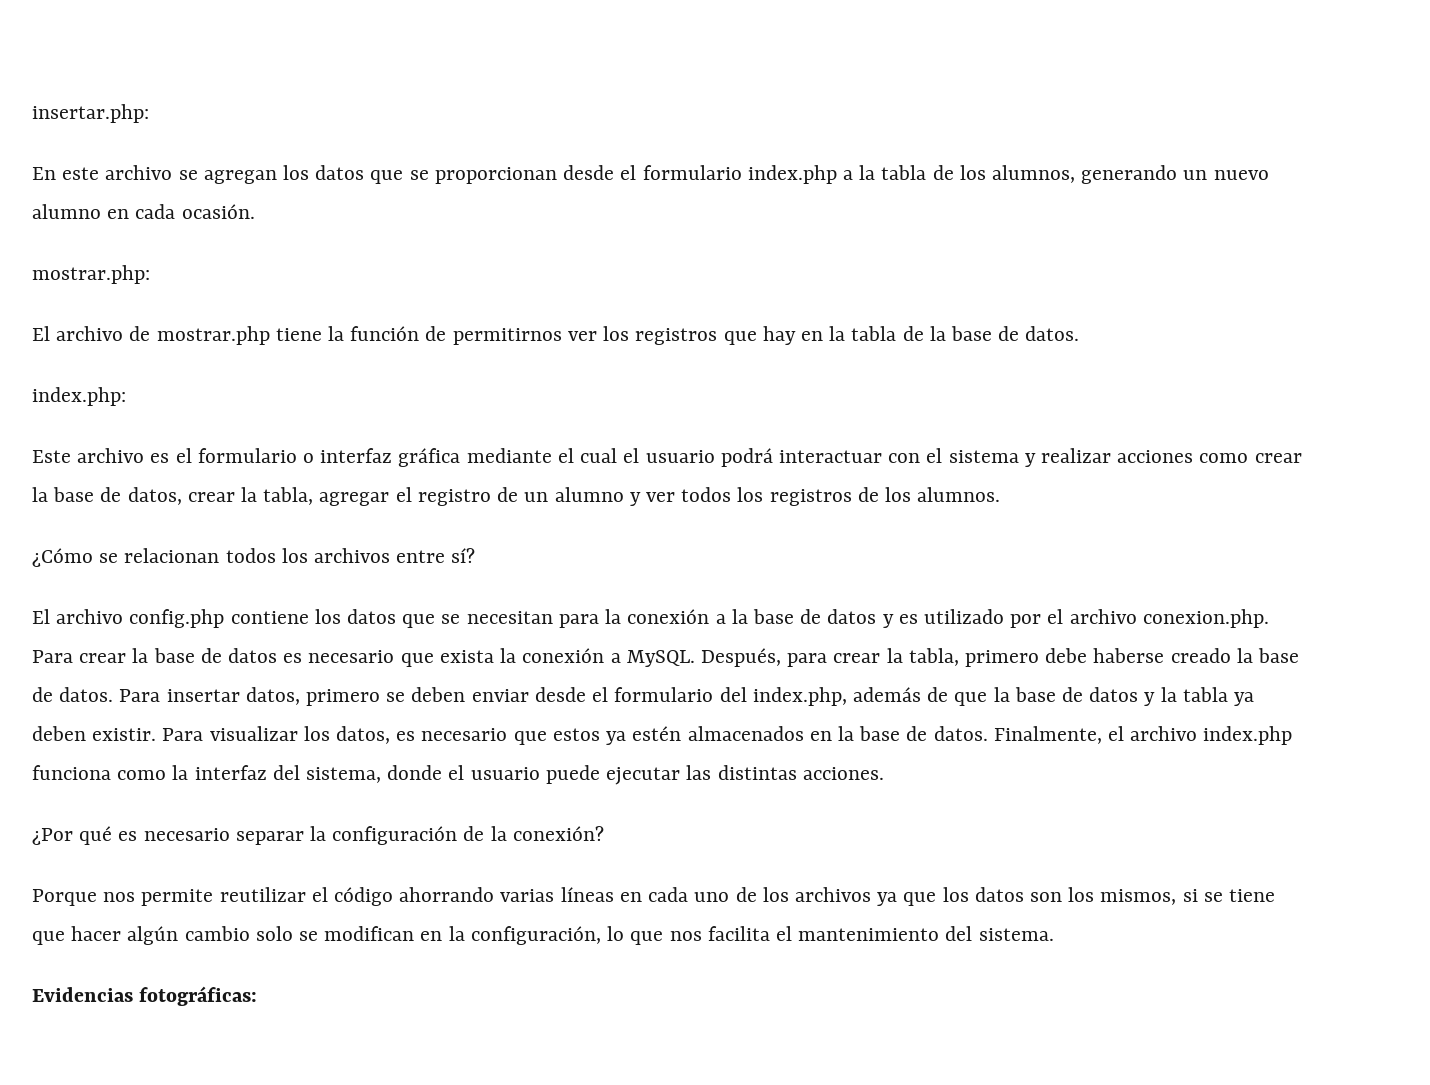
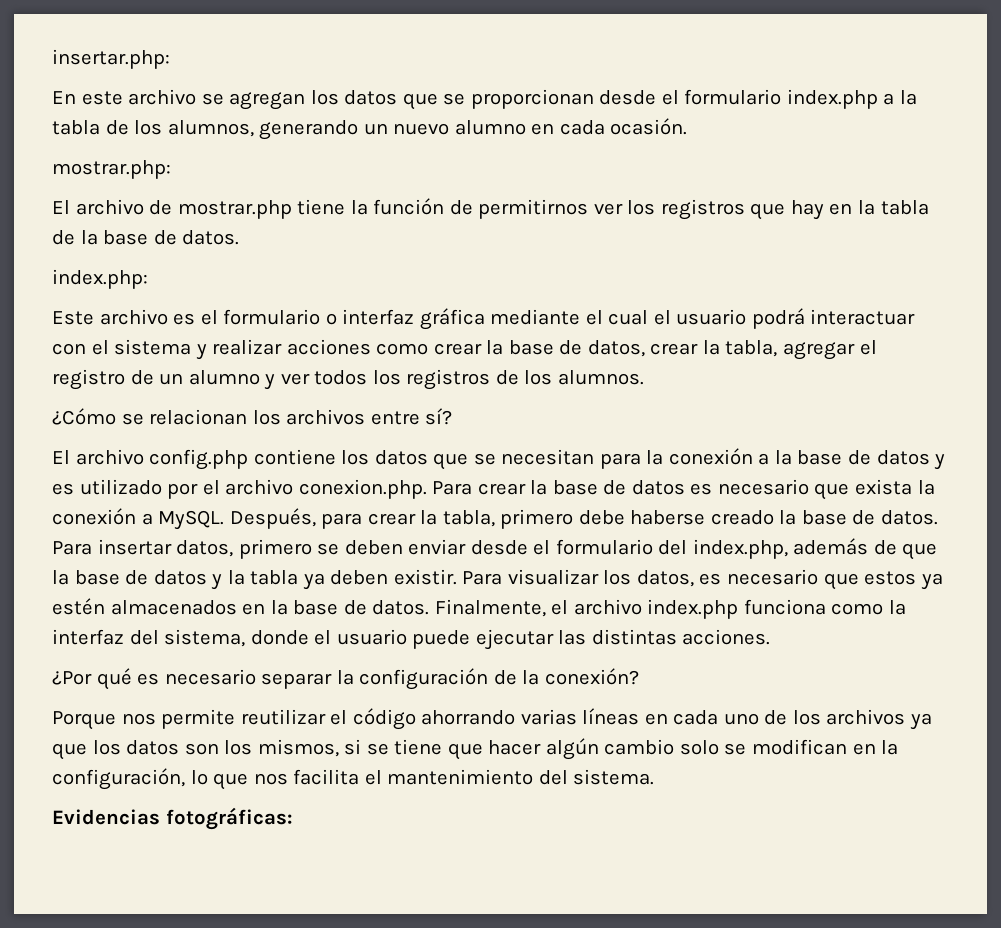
- ¿Cómo se relacionan todos los archivos entre sí?
+ ¿Cómo se relacionan los archivos entre sí?

